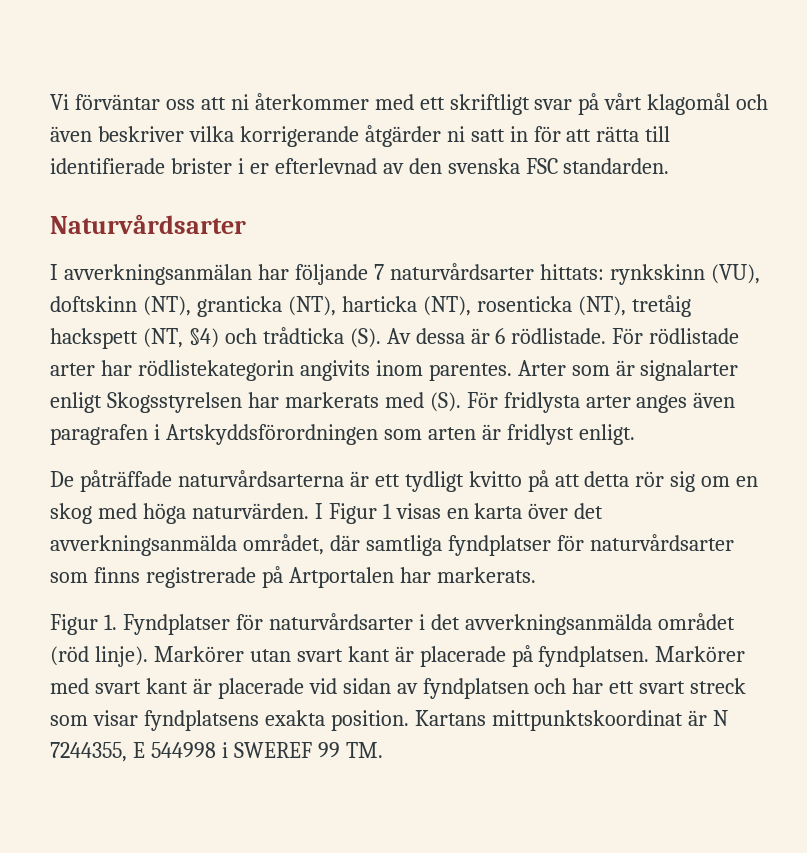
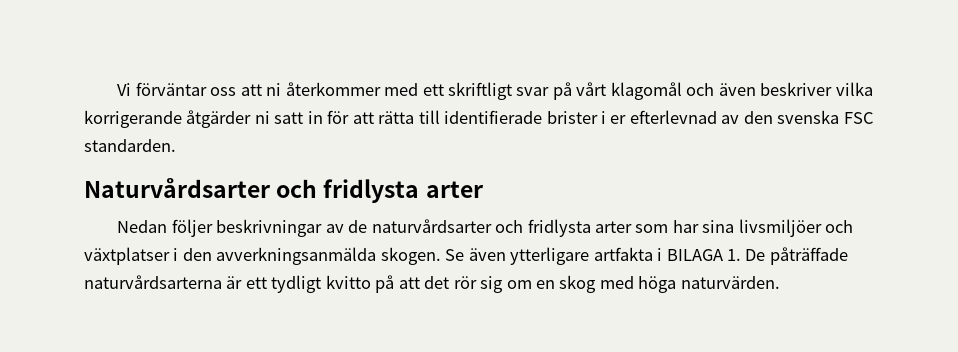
- Naturvårdsarter
- I avverkningsanmälan har följande 7 naturvårdsarter hittats: rynkskinn (VU), doftskinn (NT), granticka (NT), harticka (NT), rosenticka (NT), tretåig hackspett (NT, §4) och trådticka (S). Av dessa är 6 rödlistade. För rödlistade arter har rödlistekategorin angivits inom parentes. Arter som är signalarter enligt Skogsstyrelsen har markerats med (S). För fridlysta arter anges även paragrafen i Artskyddsförordningen som arten är fridlyst enligt.
- De påträffade naturvårdsarterna är ett tydligt kvitto på att detta rör sig om en skog med höga naturvärden. I Figur 1 visas en karta över det avverkningsanmälda området, där samtliga fyndplatser för naturvårdsarter som finns registrerade på Artportalen har markerats.
- Figur 1. Fyndplatser för naturvårdsarter i det avverkningsanmälda området (röd linje). Markörer utan svart kant är placerade på fyndplatsen. Markörer med svart kant är placerade vid sidan av fyndplatsen och har ett svart streck som visar fyndplatsens exakta position. Kartans mittpunktskoordinat är N 7244355, E 544998 i SWEREF 99 TM.
+ Naturvårdsarter och fridlysta arter
+ Nedan följer beskrivningar av de naturvårdsarter och fridlysta arter som har sina livsmiljöer och växtplatser i den avverkningsanmälda skogen. Se även ytterligare artfakta i BILAGA 1. De påträffade naturvårdsarterna är ett tydligt kvitto på att det rör sig om en skog med höga naturvärden.

